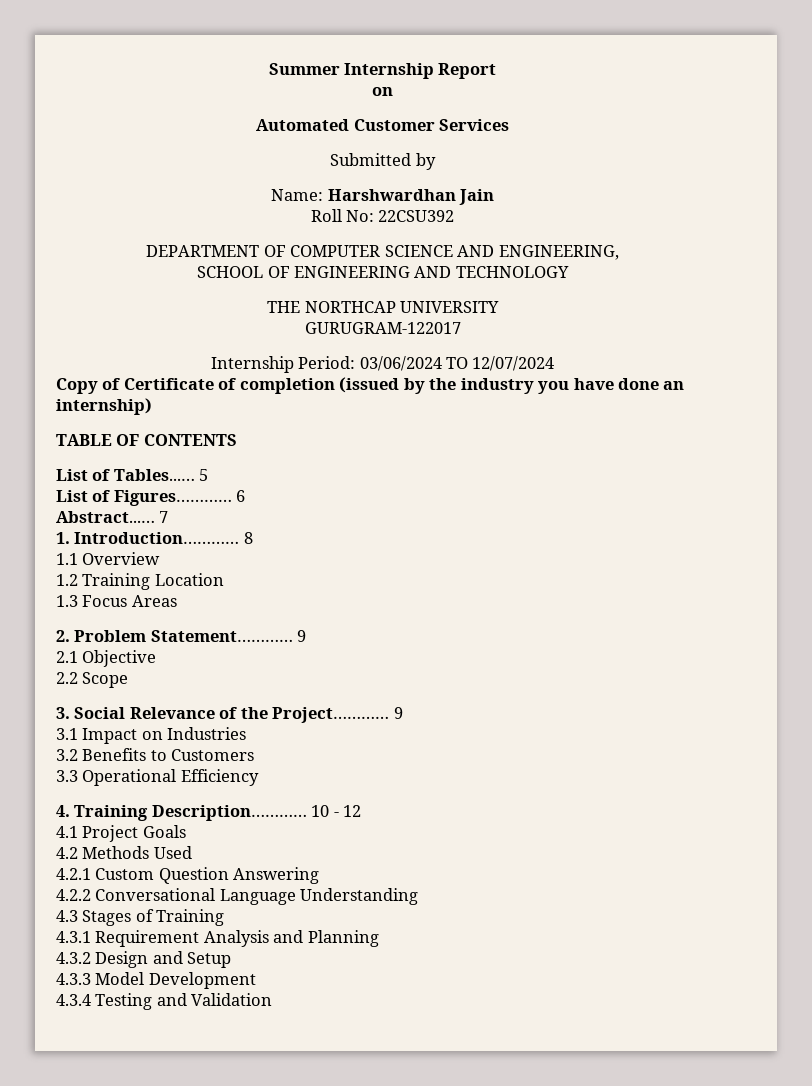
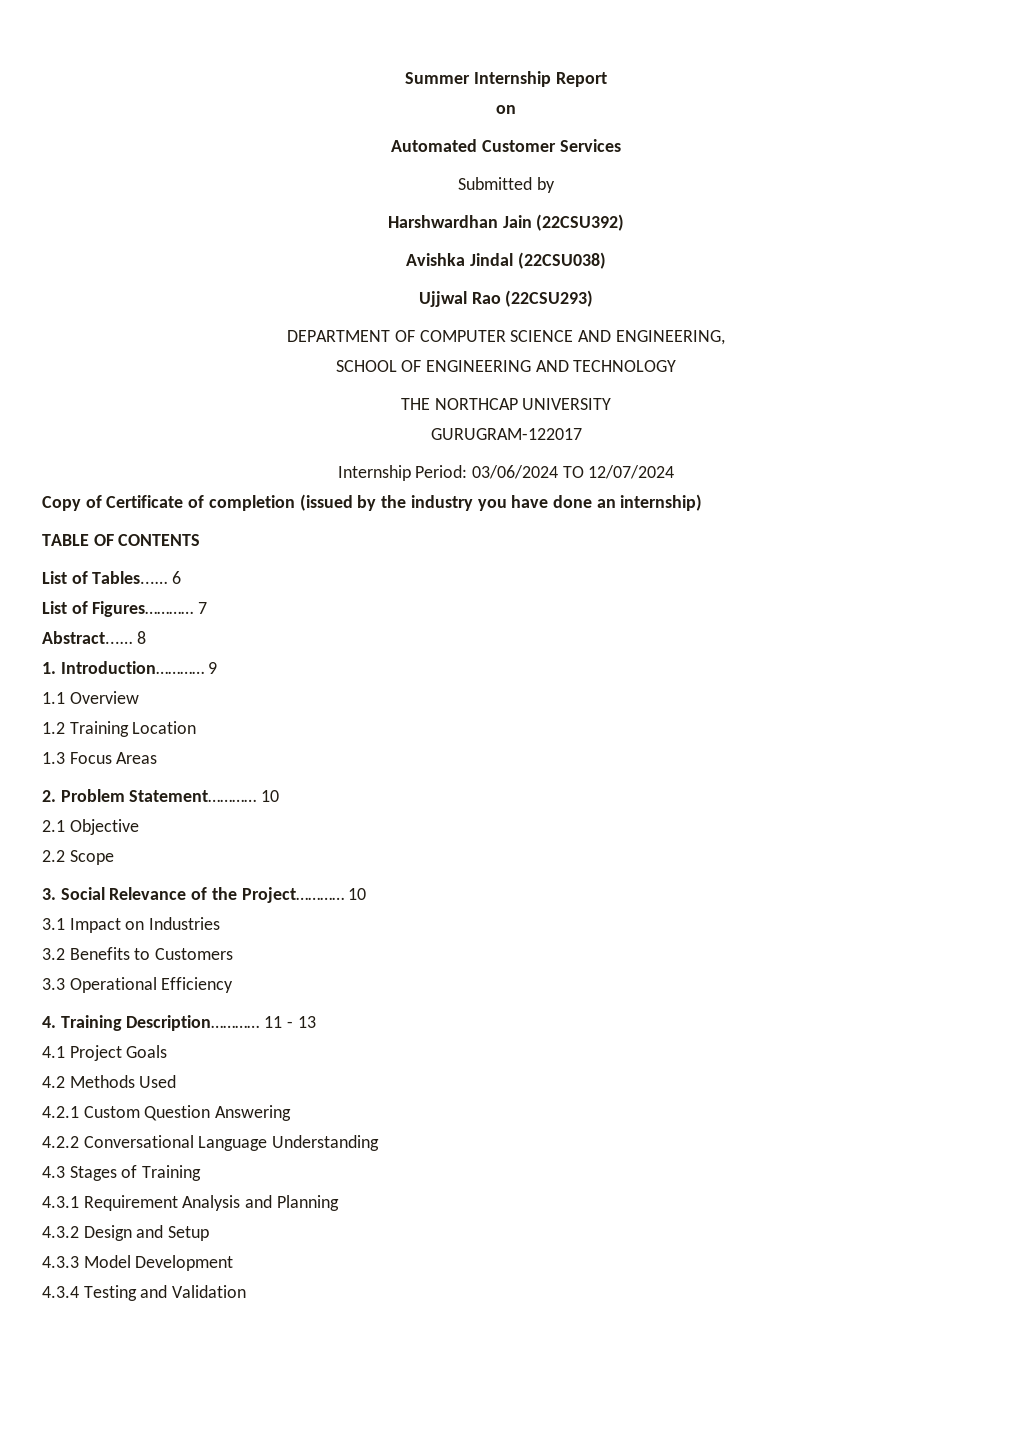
- Name: Harshwardhan Jain
- Roll No: 22CSU392
+ Harshwardhan Jain (22CSU392)
+ Avishka Jindal (22CSU038)
+ Ujjwal Rao (22CSU293)
- 5
+ 6
- 6
+ 7
- 7
+ 8
- 8
+ 9
- 2. Problem Statement………… 9
+ 2. Problem Statement………… 10
- 3. Social Relevance of the Project………… 9
+ 3. Social Relevance of the Project………… 10
- 10 - 12
+ 11 - 13

